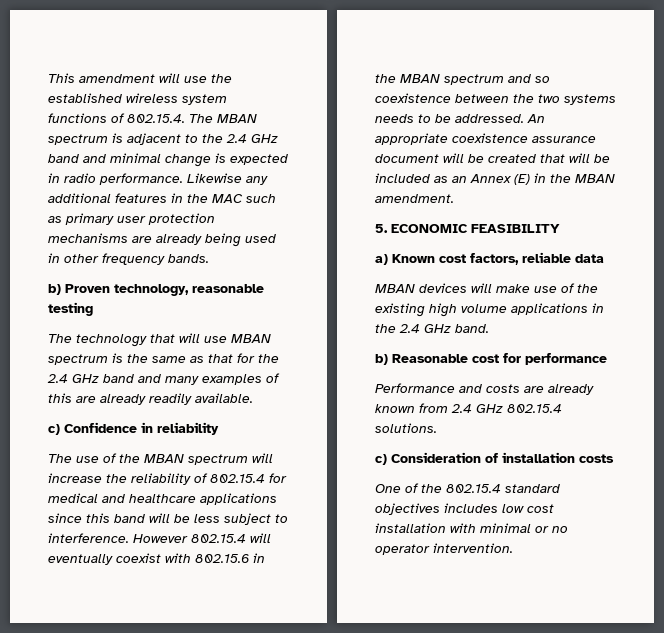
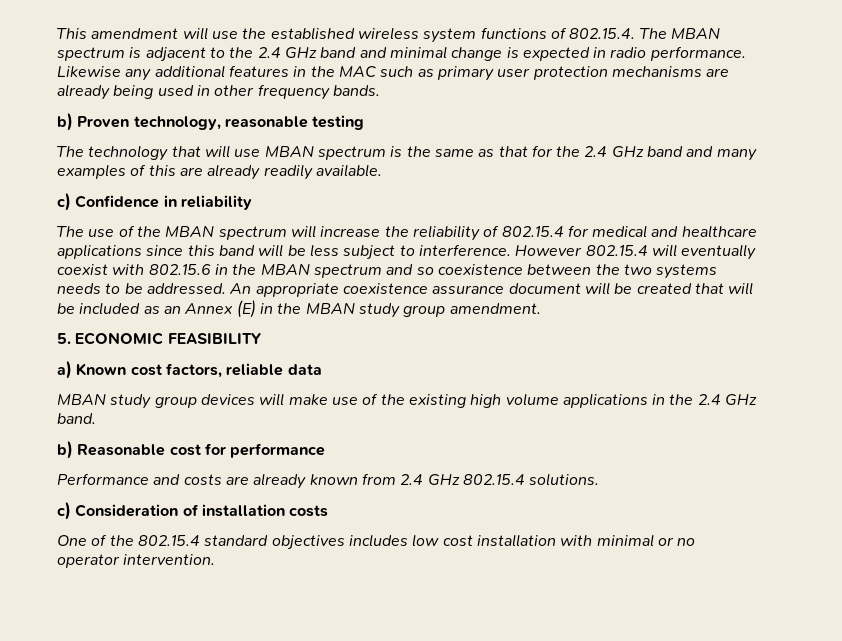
- An appropriate coexistence assurance document will be created that will be included as an Annex (E) in the MBAN amendment.
+ An appropriate coexistence assurance document will be created that will be included as an Annex (E) in the MBAN study group amendment.
- MBAN devices will make use of the existing high volume applications in the 2.4 GHz band.
+ MBAN study group devices will make use of the existing high volume applications in the 2.4 GHz band.

